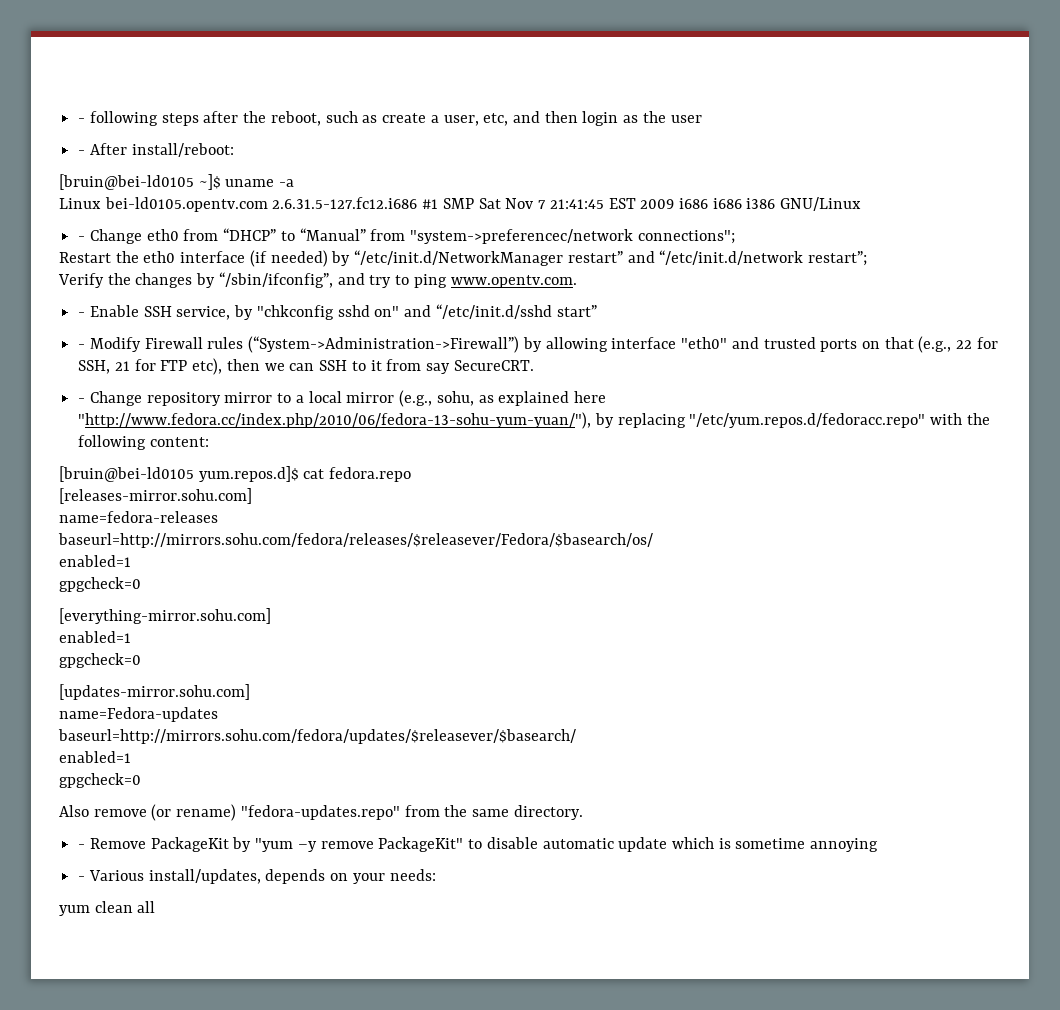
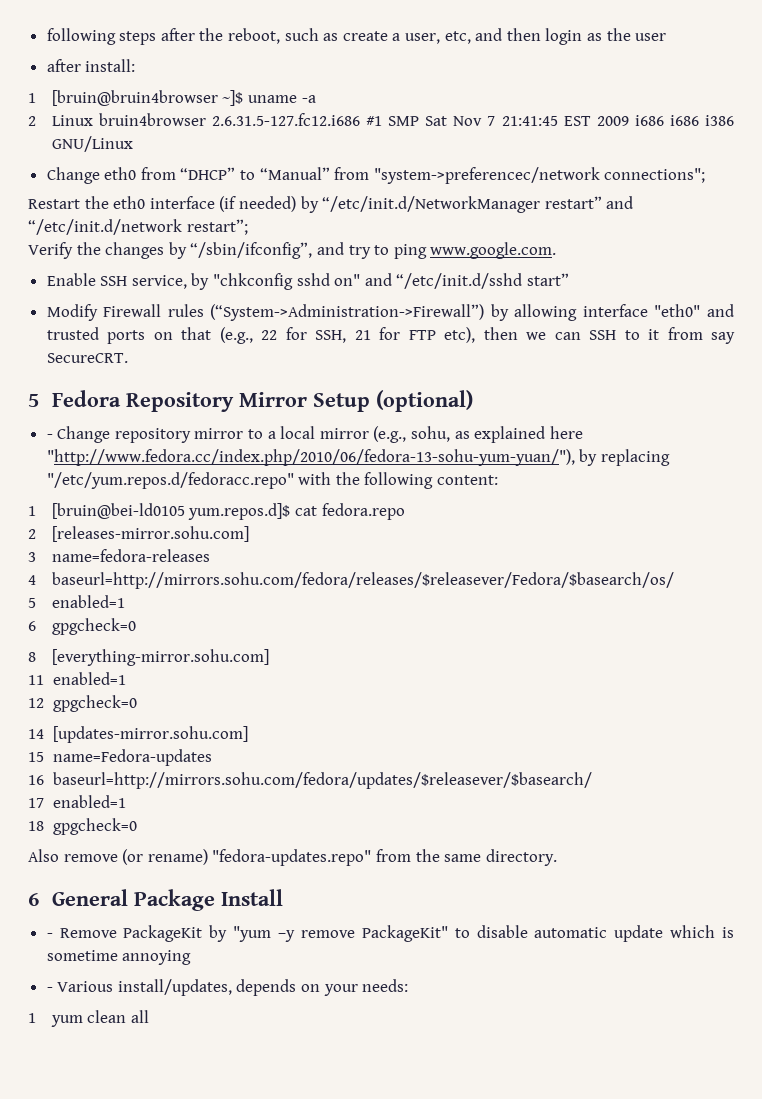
- - following steps after the reboot, such as create a user, etc, and then login as the user
+ following steps after the reboot, such as create a user, etc, and then login as the user
- - After install/reboot:
- [bruin@bei-ld0105 ~]$ uname -a
+ after install:
+ 1 [bruin@bruin4browser ~]$ uname -a
- Linux bei-ld0105.opentv.com 2.6.31.5-127.fc12.i686 #1 SMP Sat Nov 7 21:41:45 EST 2009 i686 i686 i386 GNU/Linux
+ 2 Linux bruin4browser 2.6.31.5-127.fc12.i686 #1 SMP Sat Nov 7 21:41:45 EST 2009 i686 i686 i386 GNU/Linux
- - Change eth0 from “DHCP” to “Manual” from "system->preferencec/network connections";
+ Change eth0 from “DHCP” to “Manual” from "system->preferencec/network connections";
- Verify the changes by “/sbin/ifconfig”, and try to ping www.opentv.com.
- - Enable SSH service, by "chkconfig sshd on" and “/etc/init.d/sshd start”
+ Verify the changes by “/sbin/ifconfig”, and try to ping www.google.com.
+ Enable SSH service, by "chkconfig sshd on" and “/etc/init.d/sshd start”
- - Modify Firewall rules (“System->Administration->Firewall”) by allowing interface "eth0" and trusted ports on that (e.g., 22 for SSH, 21 for FTP etc), then we can SSH to it from say SecureCRT.
+ Modify Firewall rules (“System->Administration->Firewall”) by allowing interface "eth0" and trusted ports on that (e.g., 22 for SSH, 21 for FTP etc), then we can SSH to it from say SecureCRT.
+ 5 Fedora Repository Mirror Setup (optional)
- [bruin@bei-ld0105 yum.repos.d]$ cat fedora.repo
+ 1 [bruin@bei-ld0105 yum.repos.d]$ cat fedora.repo
- [releases-mirror.sohu.com]
+ 2 [releases-mirror.sohu.com]
- name=fedora-releases
+ 3 name=fedora-releases
- baseurl=http://mirrors.sohu.com/fedora/releases/$releasever/Fedora/$basearch/os/
- enabled=1
- gpgcheck=0
- [everything-mirror.sohu.com]
- enabled=1
- gpgcheck=0
- [updates-mirror.sohu.com]
+ 4 baseurl=http://mirrors.sohu.com/fedora/releases/$releasever/Fedora/$basearch/os/
+ 5 enabled=1
+ 6 gpgcheck=0
+ 8 [everything-mirror.sohu.com]
+ 11 enabled=1
+ 12 gpgcheck=0
+ 14 [updates-mirror.sohu.com]
- name=Fedora-updates
+ 15 name=Fedora-updates
- baseurl=http://mirrors.sohu.com/fedora/updates/$releasever/$basearch/
- enabled=1
- gpgcheck=0
+ 16 baseurl=http://mirrors.sohu.com/fedora/updates/$releasever/$basearch/
+ 17 enabled=1
+ 18 gpgcheck=0
+ 6 General Package Install
- yum clean all
+ 1 yum clean all

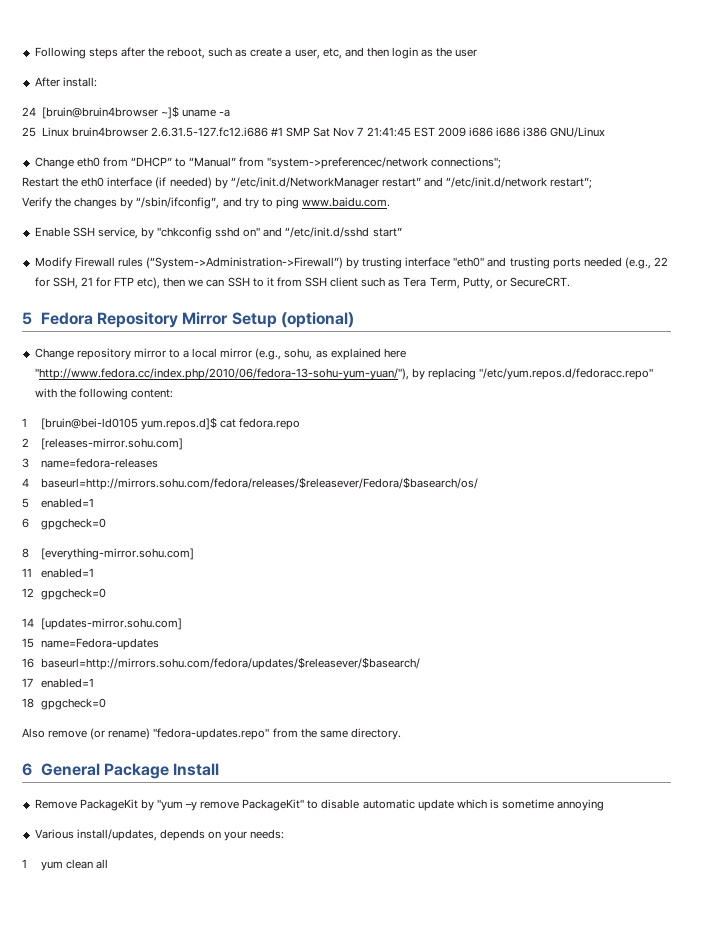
- following steps after the reboot, such as create a user, etc, and then login as the user
+ Following steps after the reboot, such as create a user, etc, and then login as the user
- after install:
+ After install:
- 1 [bruin@bruin4browser ~]$ uname -a
+ 24 [bruin@bruin4browser ~]$ uname -a
- 2 Linux bruin4browser 2.6.31.5-127.fc12.i686 #1 SMP Sat Nov 7 21:41:45 EST 2009 i686 i686 i386 GNU/Linux
+ 25 Linux bruin4browser 2.6.31.5-127.fc12.i686 #1 SMP Sat Nov 7 21:41:45 EST 2009 i686 i686 i386 GNU/Linux
- Verify the changes by “/sbin/ifconfig”, and try to ping www.google.com.
+ Verify the changes by “/sbin/ifconfig”, and try to ping www.baidu.com.
- Modify Firewall rules (“System->Administration->Firewall”) by allowing interface "eth0" and trusted ports on that (e.g., 22 for SSH, 21 for FTP etc), then we can SSH to it from say SecureCRT.
+ Modify Firewall rules (“System->Administration->Firewall”) by trusting interface "eth0" and trusting ports needed (e.g., 22 for SSH, 21 for FTP etc), then we can SSH to it from SSH client such as Tera Term, Putty, or SecureCRT.
- - Change repository mirror to a local mirror (e.g., sohu, as explained here "http://www.fedora.cc/index.php/2010/06/fedora-13-sohu-yum-yuan/"), by replacing "/etc/yum.repos.d/fedoracc.repo" with the following content:
+ Change repository mirror to a local mirror (e.g., sohu, as explained here "http://www.fedora.cc/index.php/2010/06/fedora-13-sohu-yum-yuan/"), by replacing "/etc/yum.repos.d/fedoracc.repo" with the following content:
- - Remove PackageKit by "yum –y remove PackageKit" to disable automatic update which is sometime annoying
+ Remove PackageKit by "yum –y remove PackageKit" to disable automatic update which is sometime annoying
- - Various install/updates, depends on your needs:
+ Various install/updates, depends on your needs:

